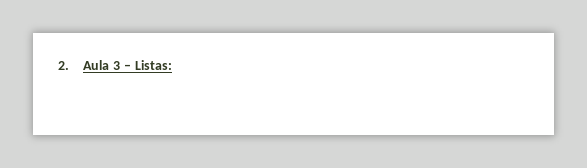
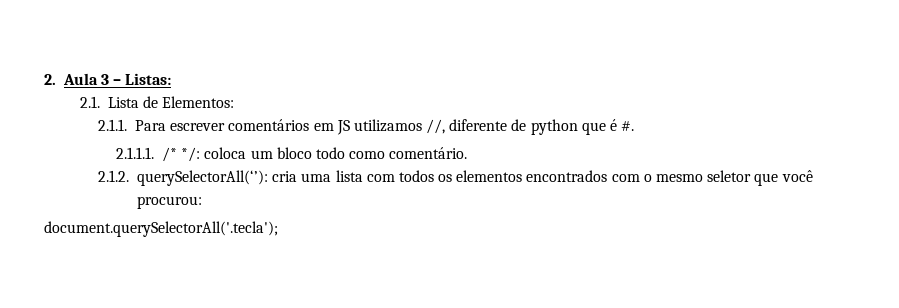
+ 2.1. Lista de Elementos:
+ 2.1.1. Para escrever comentários em JS utilizamos //, diferente de python que é #.
+ 2.1.1.1. /* */: coloca um bloco todo como comentário.
+ 2.1.2. querySelectorAll(‘’): cria uma lista com todos os elementos encontrados com o mesmo seletor que você procurou:
+ document.querySelectorAll('.tecla');

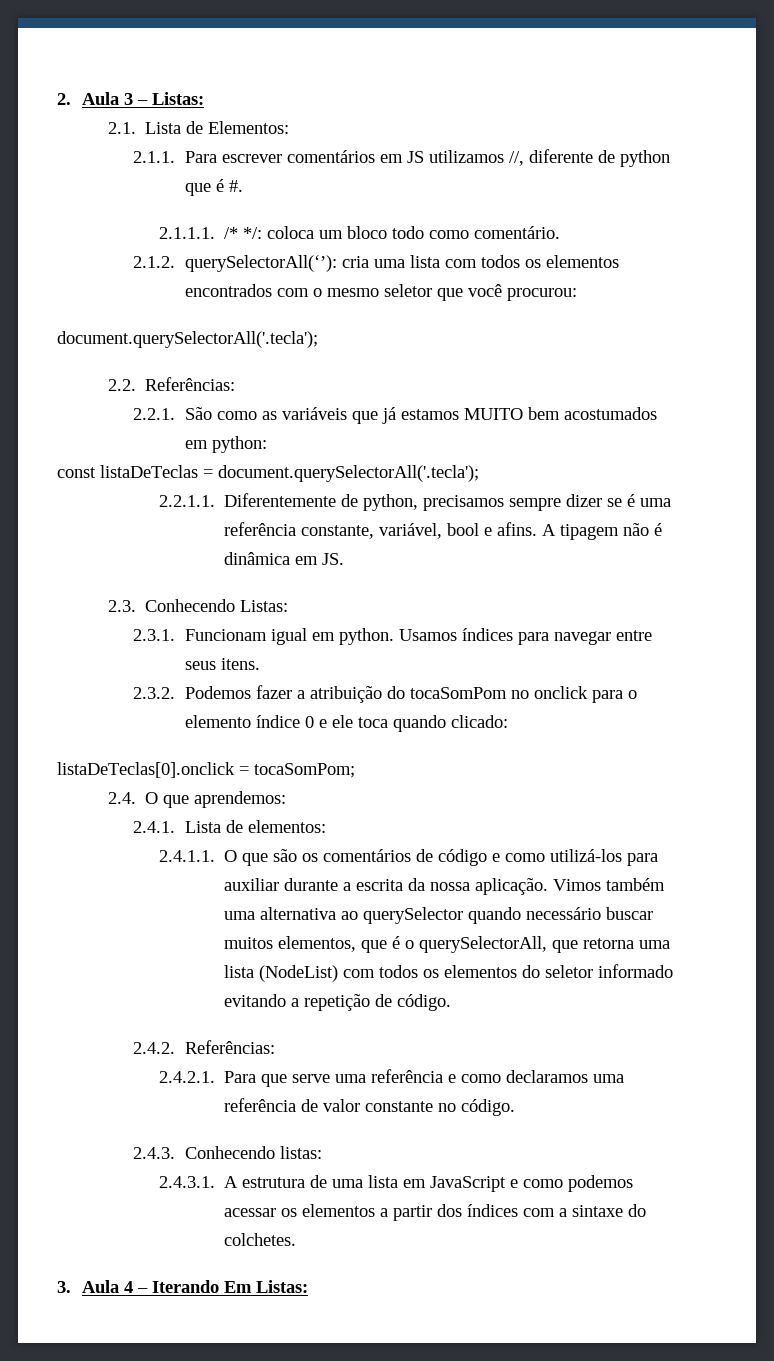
+ 2.2. Referências:
+ 2.2.1. São como as variáveis que já estamos MUITO bem acostumados em python:
+ const listaDeTeclas = document.querySelectorAll('.tecla');
+ 2.2.1.1. Diferentemente de python, precisamos sempre dizer se é uma referência constante, variável, bool e afins. A tipagem não é dinâmica em JS.
+ 2.3. Conhecendo Listas:
+ 2.3.1. Funcionam igual em python. Usamos índices para navegar entre seus itens.
+ 2.3.2. Podemos fazer a atribuição do tocaSomPom no onclick para o elemento índice 0 e ele toca quando clicado:
+ listaDeTeclas[0].onclick = tocaSomPom;
+ 2.4. O que aprendemos:
+ 2.4.1. Lista de elementos:
+ 2.4.1.1. O que são os comentários de código e como utilizá-los para auxiliar durante a escrita da nossa aplicação. Vimos também uma alternativa ao querySelector quando necessário buscar muitos elementos, que é o querySelectorAll, que retorna uma lista (NodeList) com todos os elementos do seletor informado evitando a repetição de código.
+ 2.4.2. Referências:
+ 2.4.2.1. Para que serve uma referência e como declaramos uma referência de valor constante no código.
+ 2.4.3. Conhecendo listas:
+ 2.4.3.1. A estrutura de uma lista em JavaScript e como podemos acessar os elementos a partir dos índices com a sintaxe do colchetes.
+ 3. Aula 4 – Iterando Em Listas:

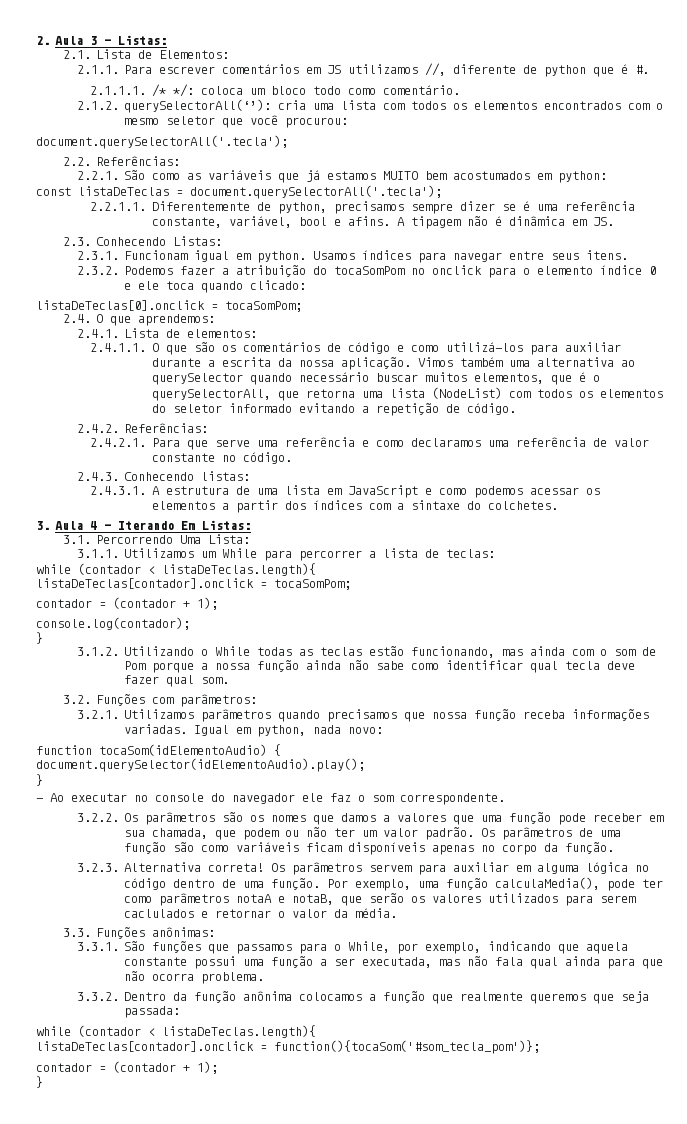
+ 3.1. Percorrendo Uma Lista:
+ 3.1.1. Utilizamos um While para percorrer a lista de teclas:
+ while (contador < listaDeTeclas.length){
+ listaDeTeclas[contador].onclick = tocaSomPom;
+ contador = (contador + 1);
+ console.log(contador);
+ }
+ 3.1.2. Utilizando o While todas as teclas estão funcionando, mas ainda com o som de Pom porque a nossa função ainda não sabe como identificar qual tecla deve fazer qual som.
+ 3.2. Funções com parâmetros:
+ 3.2.1. Utilizamos parâmetros quando precisamos que nossa função receba informações variadas. Igual em python, nada novo:
+ function tocaSom(idElementoAudio) {
+ document.querySelector(idElementoAudio).play();
+ }
+ - Ao executar no console do navegador ele faz o som correspondente.
+ 3.2.2. Os parâmetros são os nomes que damos a valores que uma função pode receber em sua chamada, que podem ou não ter um valor padrão. Os parâmetros de uma função são como variáveis ficam disponíveis apenas no corpo da função.
+ 3.2.3. Alternativa correta! Os parâmetros servem para auxiliar em alguma lógica no código dentro de uma função. Por exemplo, uma função calculaMedia(), pode ter como parâmetros notaA e notaB, que serão os valores utilizados para serem caclulados e retornar o valor da média.
+ 3.3. Funções anônimas:
+ 3.3.1. São funções que passamos para o While, por exemplo, indicando que aquela constante possui uma função a ser executada, mas não fala qual ainda para que não ocorra problema.
+ 3.3.2. Dentro da função anônima colocamos a função que realmente queremos que seja passada:
+ while (contador < listaDeTeclas.length){
+ listaDeTeclas[contador].onclick = function(){tocaSom('#som_tecla_pom')};
+ contador = (contador + 1);
+ }

